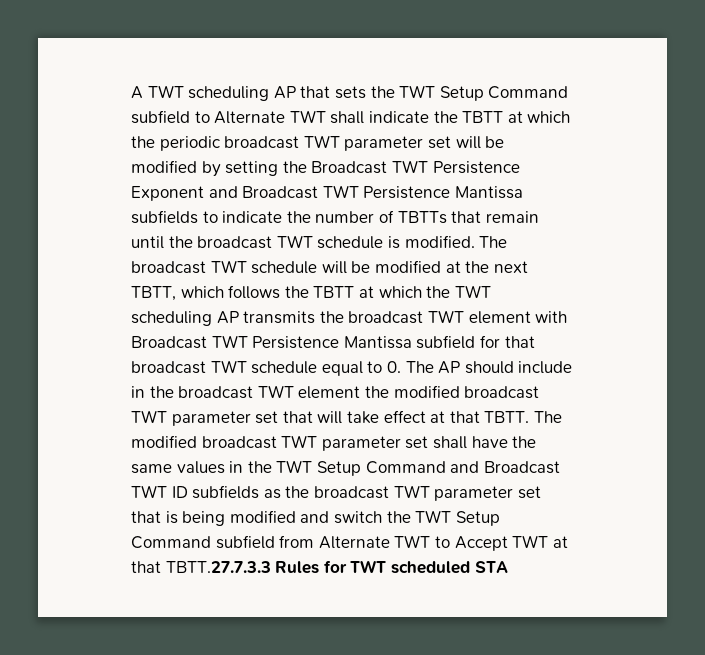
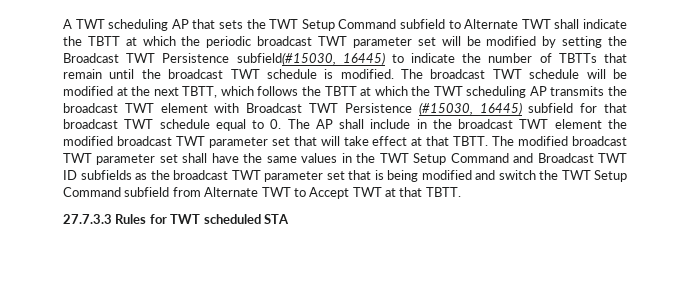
- A TWT scheduling AP that sets the TWT Setup Command subfield to Alternate TWT shall indicate the TBTT at which the periodic broadcast TWT parameter set will be modified by setting the Broadcast TWT Persistence Exponent and Broadcast TWT Persistence Mantissa subfields to indicate the number of TBTTs that remain until the broadcast TWT schedule is modified.
+ A TWT scheduling AP that sets the TWT Setup Command subfield to Alternate TWT shall indicate the TBTT at which the periodic broadcast TWT parameter set will be modified by setting the Broadcast TWT Persistence subfield(#15030, 16445) to indicate the number of TBTTs that remain until the broadcast TWT schedule is modified.
- The broadcast TWT schedule will be modified at the next TBTT, which follows the TBTT at which the TWT scheduling AP transmits the broadcast TWT element with Broadcast TWT Persistence Mantissa subfield for that broadcast TWT schedule equal to 0. The AP should include in the broadcast TWT element the modified broadcast TWT parameter set that will take effect at that TBTT.
+ The broadcast TWT schedule will be modified at the next TBTT, which follows the TBTT at which the TWT scheduling AP transmits the broadcast TWT element with Broadcast TWT Persistence (#15030, 16445) subfield for that broadcast TWT schedule equal to 0. The AP shall include in the broadcast TWT element the modified broadcast TWT parameter set that will take effect at that TBTT.
- The modified broadcast TWT parameter set shall have the same values in the TWT Setup Command and Broadcast TWT ID subfields as the broadcast TWT parameter set that is being modified and switch the TWT Setup Command subfield from Alternate TWT to Accept TWT at that TBTT.27.7.3.3 Rules for TWT scheduled STA
+ The modified broadcast TWT parameter set shall have the same values in the TWT Setup Command and Broadcast TWT ID subfields as the broadcast TWT parameter set that is being modified and switch the TWT Setup Command subfield from Alternate TWT to Accept TWT at that TBTT.
+ 27.7.3.3 Rules for TWT scheduled STA

